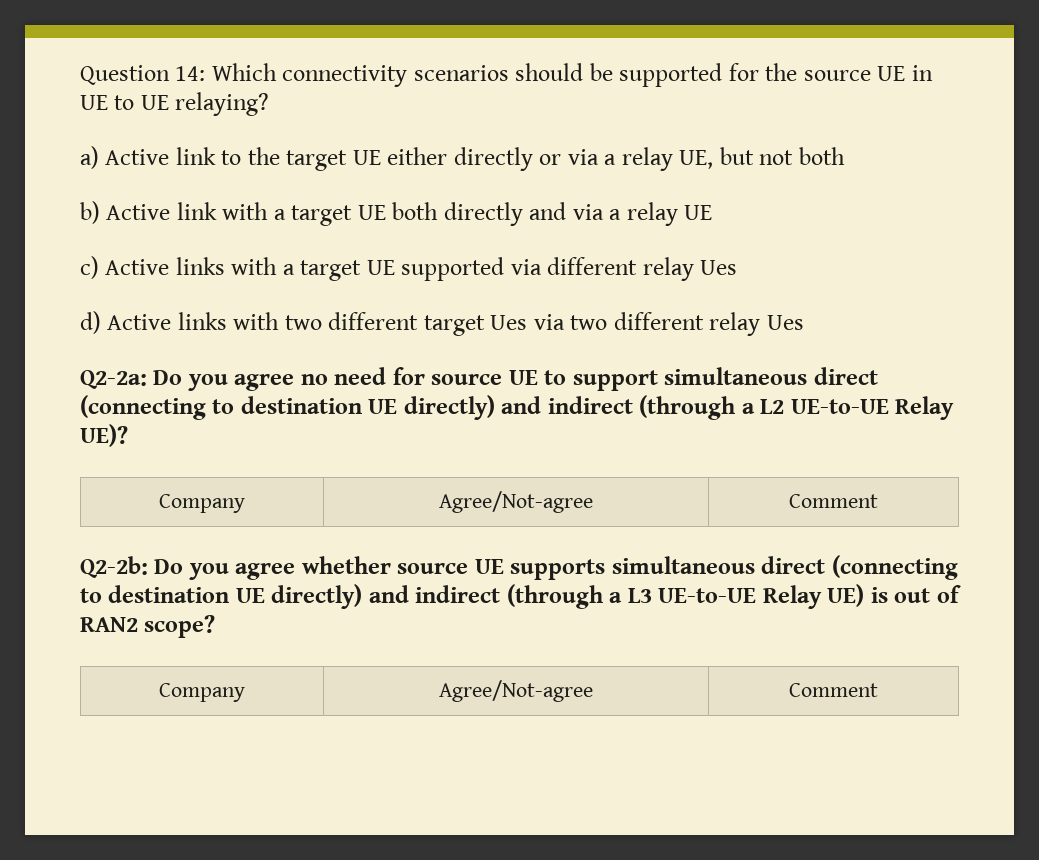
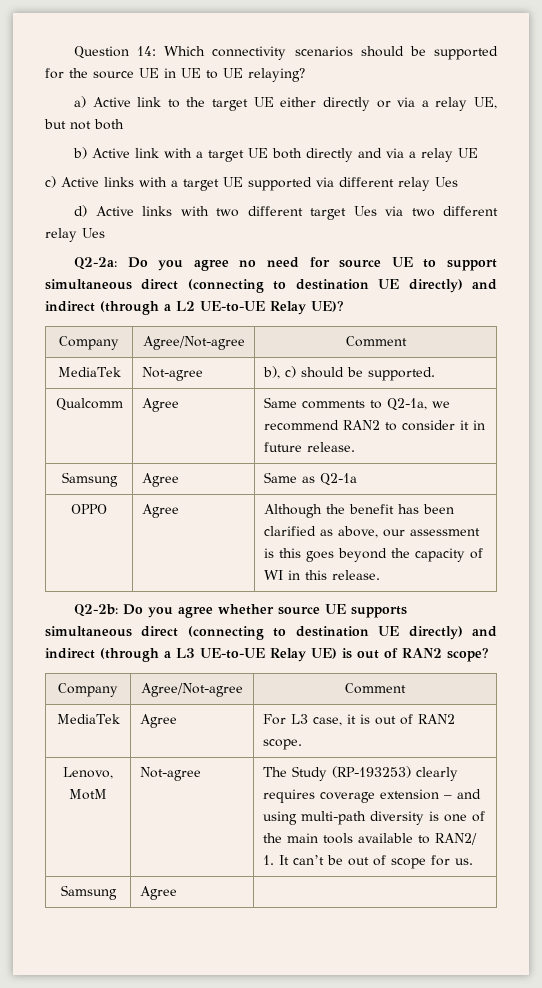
+ MediaTek | Not-agree | b), c) should be supported.
+ Qualcomm | Agree | Same comments to Q2-1a, we recommend RAN2 to consider it in future release.
+ Samsung | Agree | Same as Q2-1a
+ OPPO | Agree | Although the benefit has been clarified as above, our assessment is this goes beyond the capacity of WI in this release.
+ MediaTek | Agree | For L3 case, it is out of RAN2 scope.
+ Lenovo, MotM | Not-agree | The Study (RP-193253) clearly requires coverage extension – and using multi-path diversity is one of the main tools available to RAN2/ 1. It can’t be out of scope for us.
+ Samsung | Agree |

